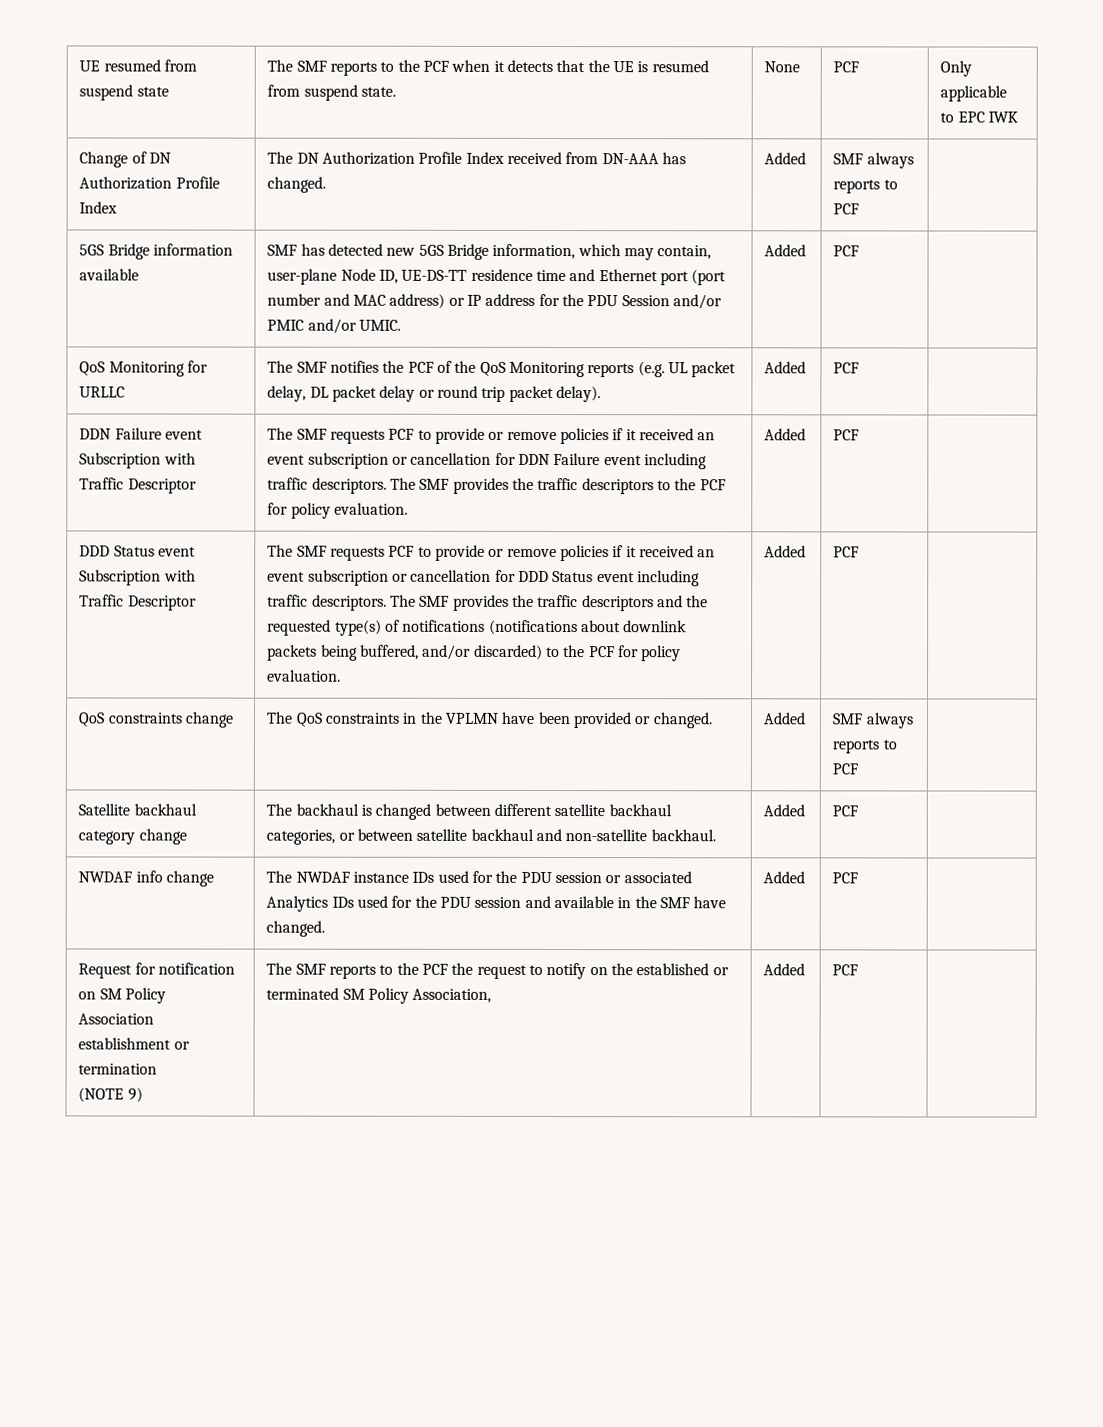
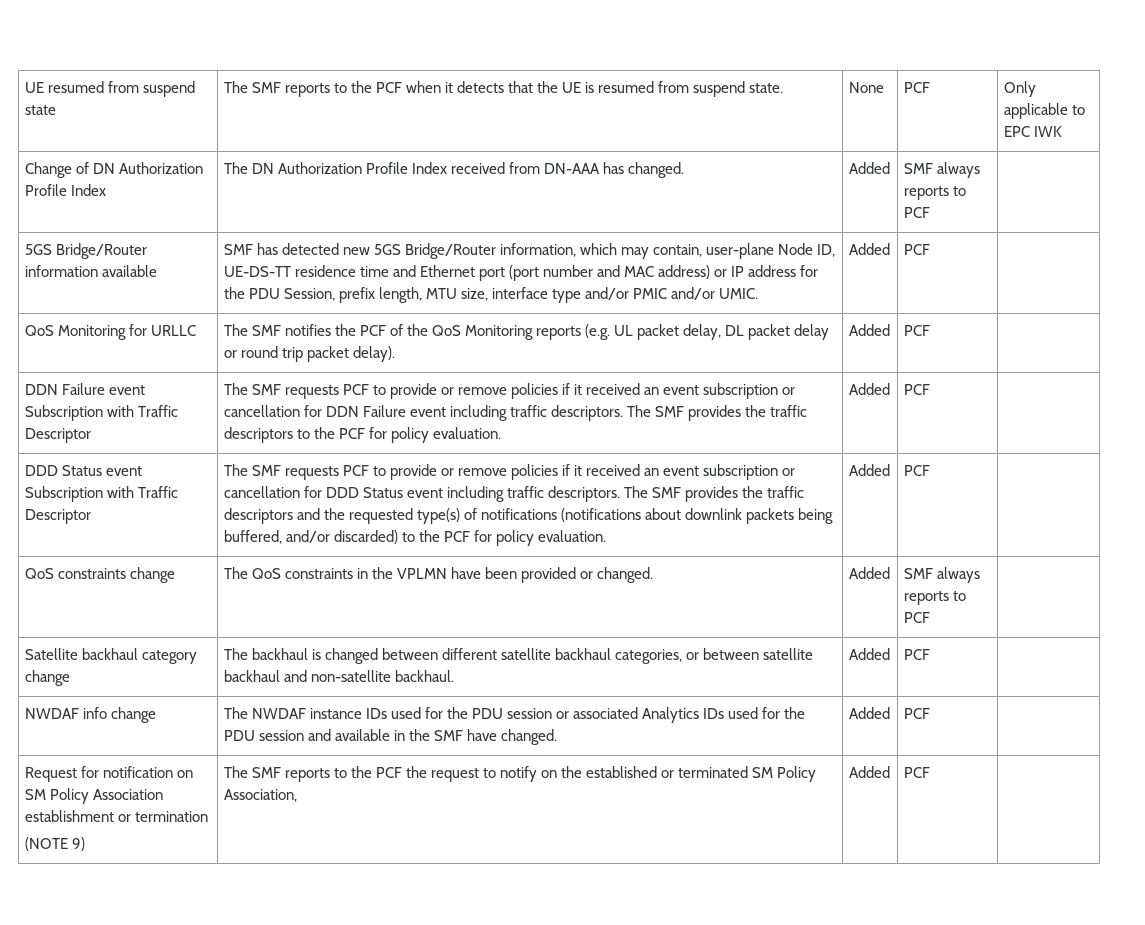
- 5GS Bridge information available
+ 5GS Bridge/Router information available
- SMF has detected new 5GS Bridge information, which may contain, user-plane Node ID, UE-DS-TT residence time and Ethernet port (port number and MAC address) or IP address for the PDU Session and/or PMIC and/or UMIC.
+ SMF has detected new 5GS Bridge/Router information, which may contain, user-plane Node ID, UE-DS-TT residence time and Ethernet port (port number and MAC address) or IP address for the PDU Session, prefix length, MTU size, interface type and/or PMIC and/or UMIC.

